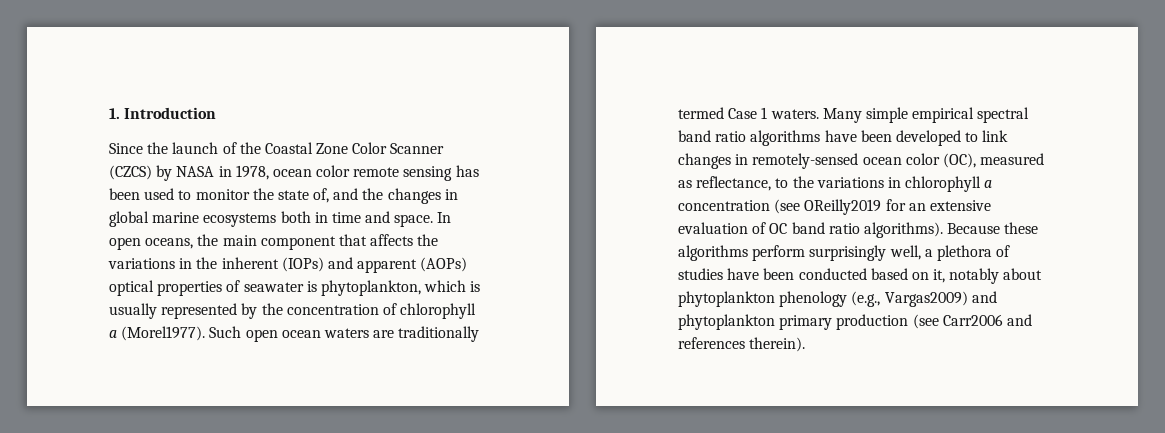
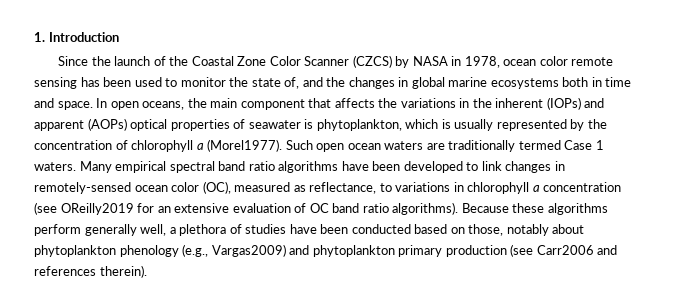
- Many simple empirical spectral band ratio algorithms have been developed to link changes in remotely-sensed ocean color (OC), measured as reflectance, to the variations in chlorophyll a concentration (see OReilly2019 for an extensive evaluation of OC band ratio algorithms).
+ Many empirical spectral band ratio algorithms have been developed to link changes in remotely-sensed ocean color (OC), measured as reflectance, to variations in chlorophyll a concentration (see OReilly2019 for an extensive evaluation of OC band ratio algorithms).
- Because these algorithms perform surprisingly well, a plethora of studies have been conducted based on it, notably about phytoplankton phenology (e.g., Vargas2009) and phytoplankton primary production (see Carr2006 and references therein).
+ Because these algorithms perform generally well, a plethora of studies have been conducted based on those, notably about phytoplankton phenology (e.g., Vargas2009) and phytoplankton primary production (see Carr2006 and references therein).

